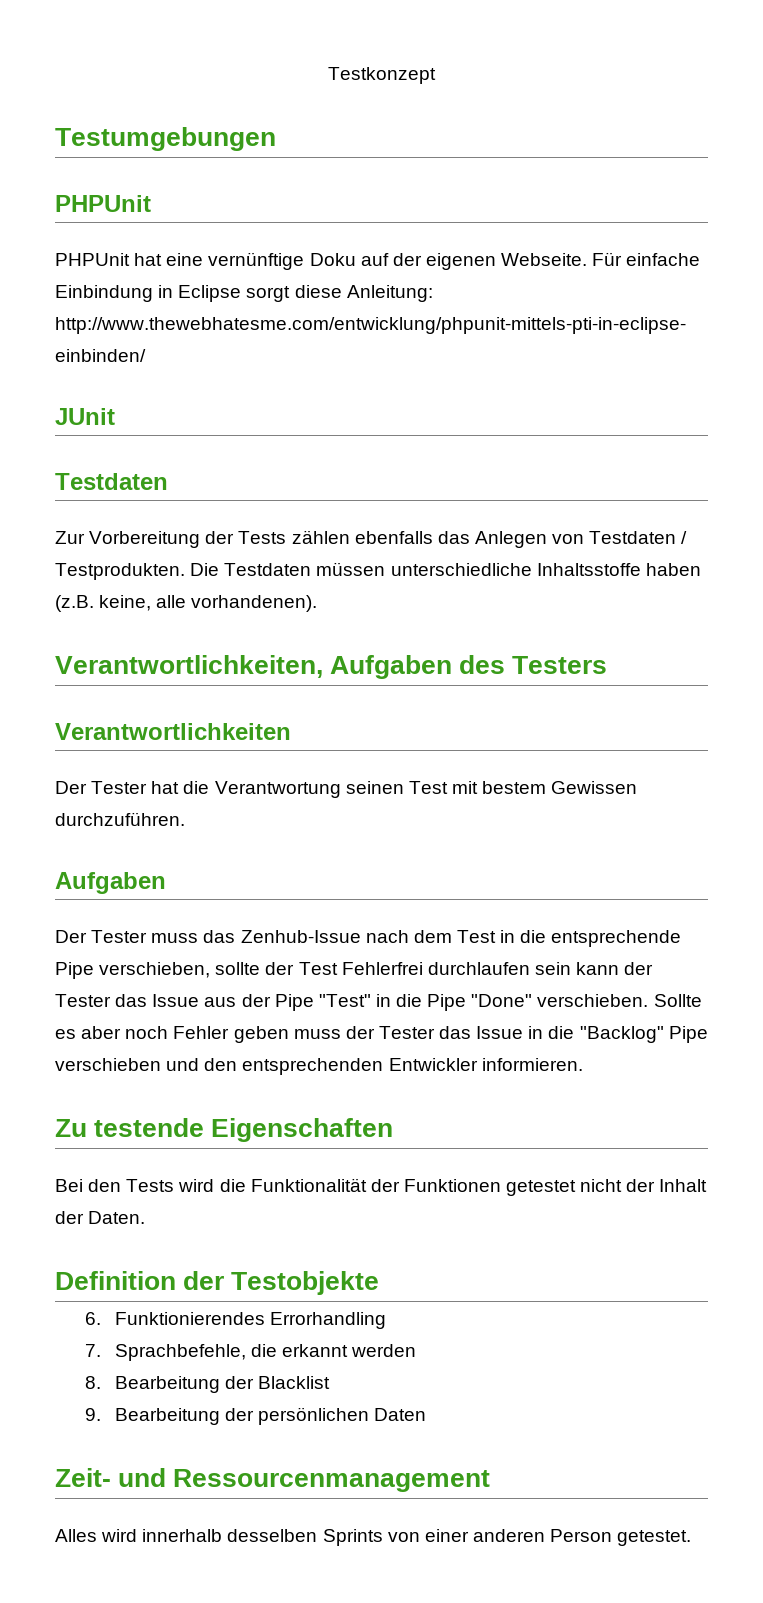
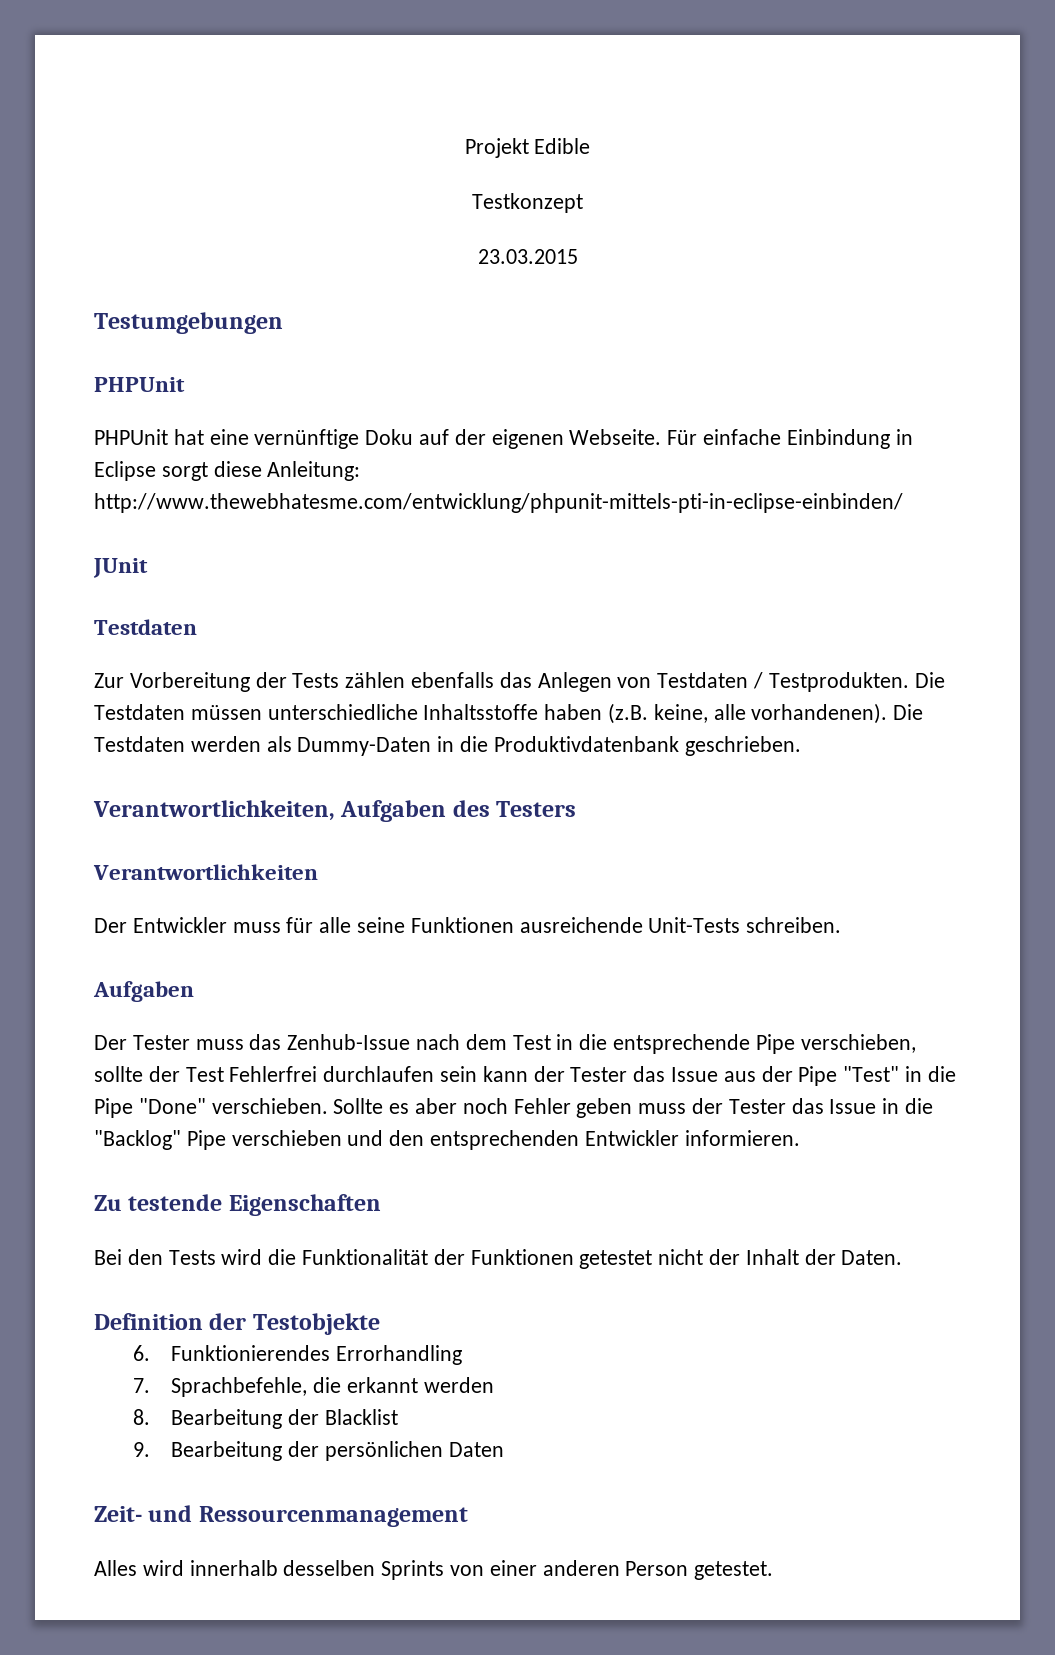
+ Projekt Edible
+ 23.03.2015
+ Die Testdaten werden als Dummy-Daten in die Produktivdatenbank geschrieben.
- Der Tester hat die Verantwortung seinen Test mit bestem Gewissen durchzuführen.
+ Der Entwickler muss für alle seine Funktionen ausreichende Unit-Tests schreiben.

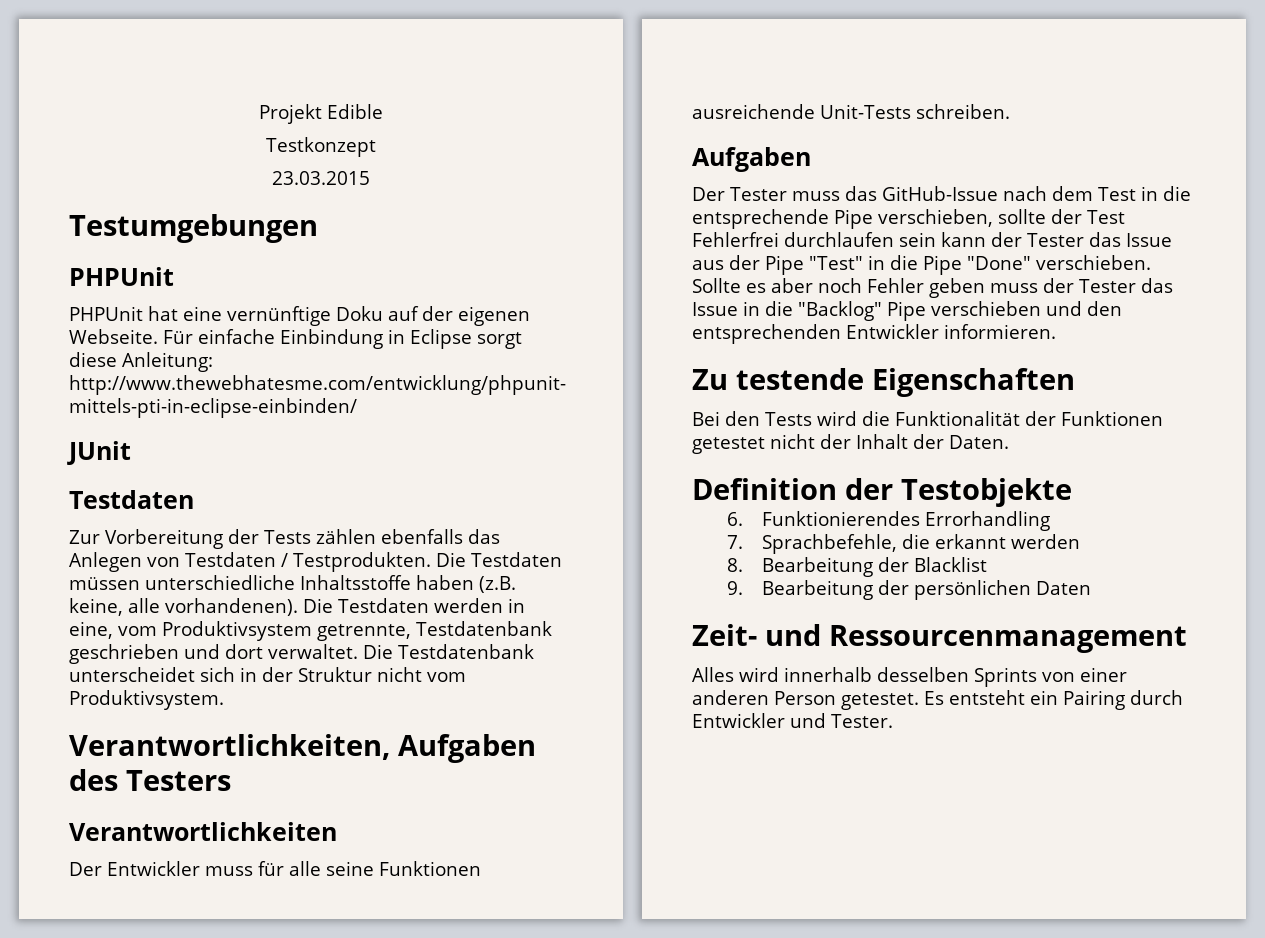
- Die Testdaten werden als Dummy-Daten in die Produktivdatenbank geschrieben.
+ Die Testdaten werden in eine, vom Produktivsystem getrennte, Testdatenbank geschrieben und dort verwaltet. Die Testdatenbank unterscheidet sich in der Struktur nicht vom Produktivsystem.
- Der Tester muss das Zenhub-Issue nach dem Test in die entsprechende Pipe verschieben, sollte der Test Fehlerfrei durchlaufen sein kann der Tester das Issue aus der Pipe "Test" in die Pipe "Done" verschieben.
+ Der Tester muss das GitHub-Issue nach dem Test in die entsprechende Pipe verschieben, sollte der Test Fehlerfrei durchlaufen sein kann der Tester das Issue aus der Pipe "Test" in die Pipe "Done" verschieben.
+ Es entsteht ein Pairing durch Entwickler und Tester.

